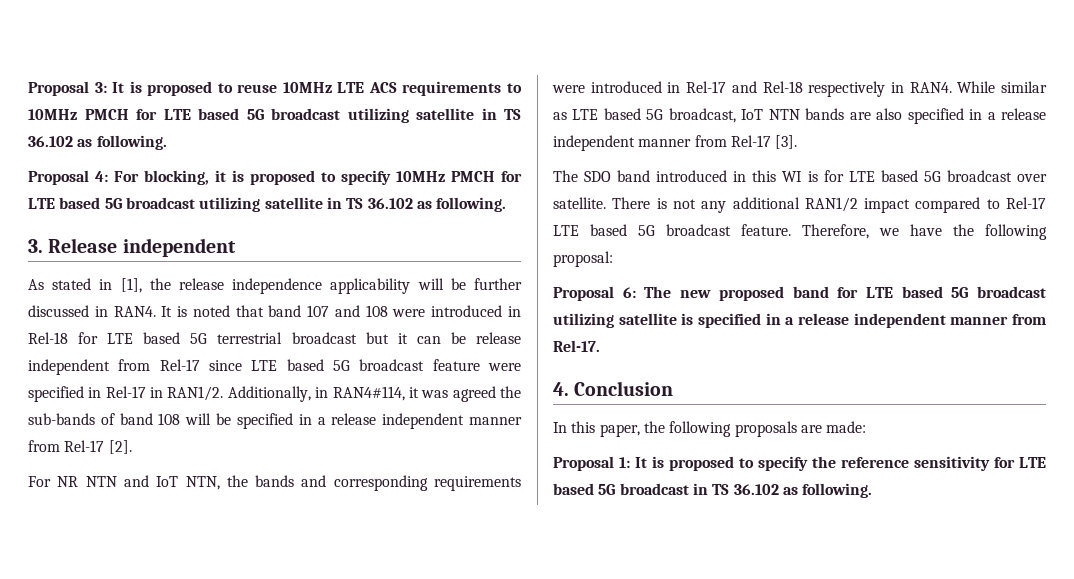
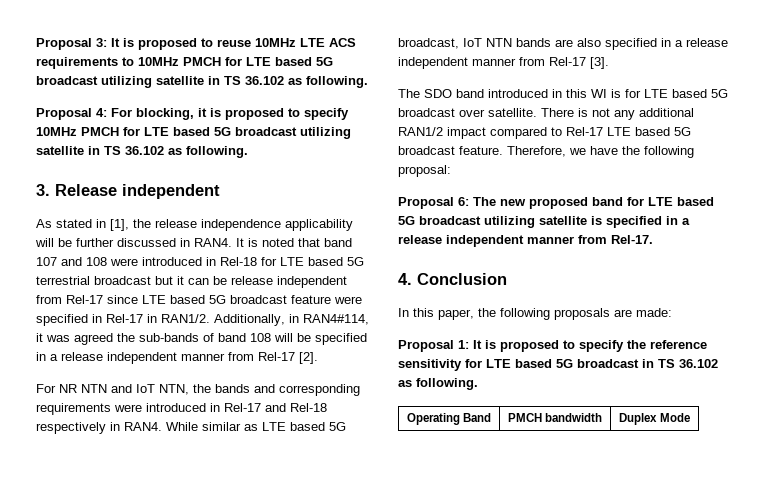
+ Operating Band | PMCH bandwidth | Duplex Mode

